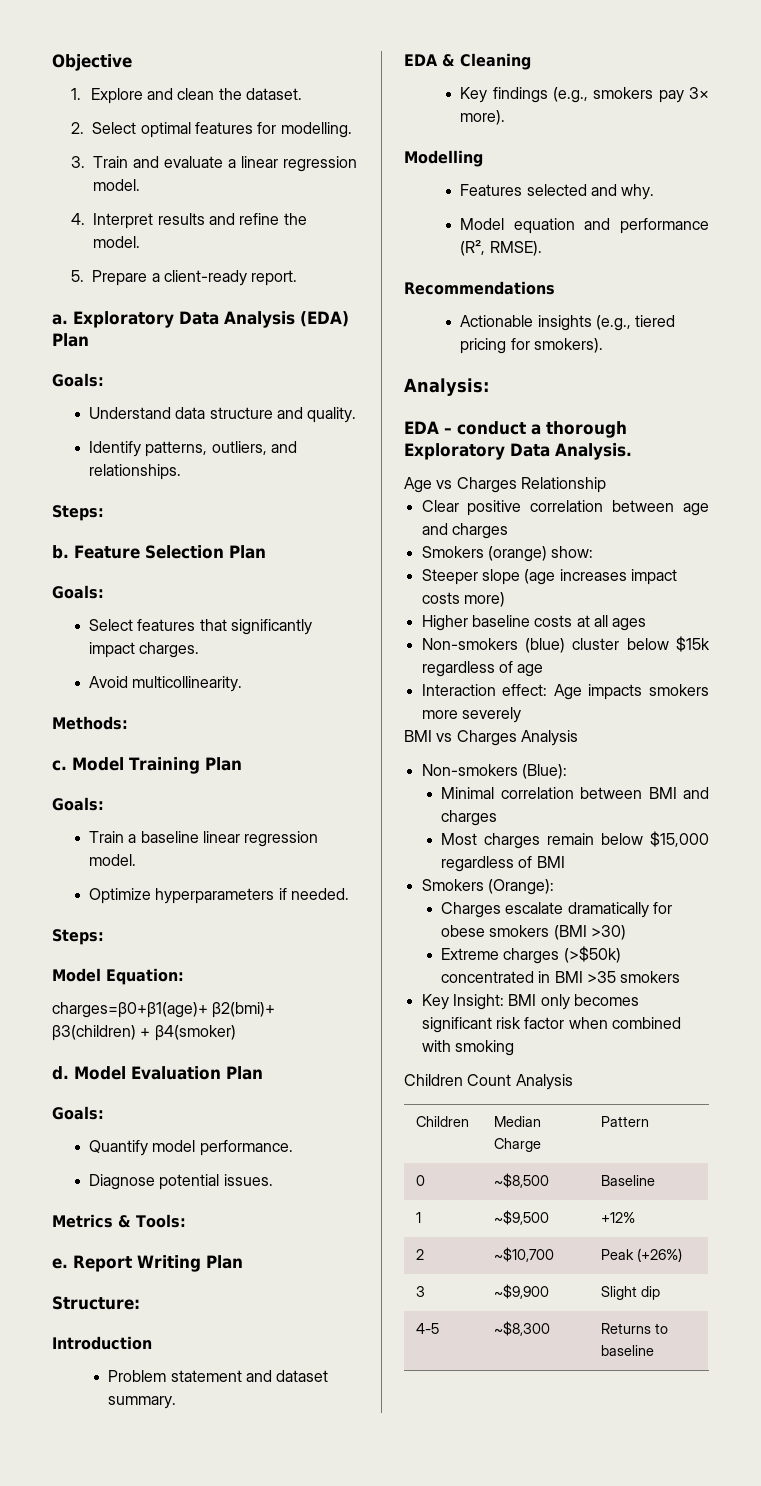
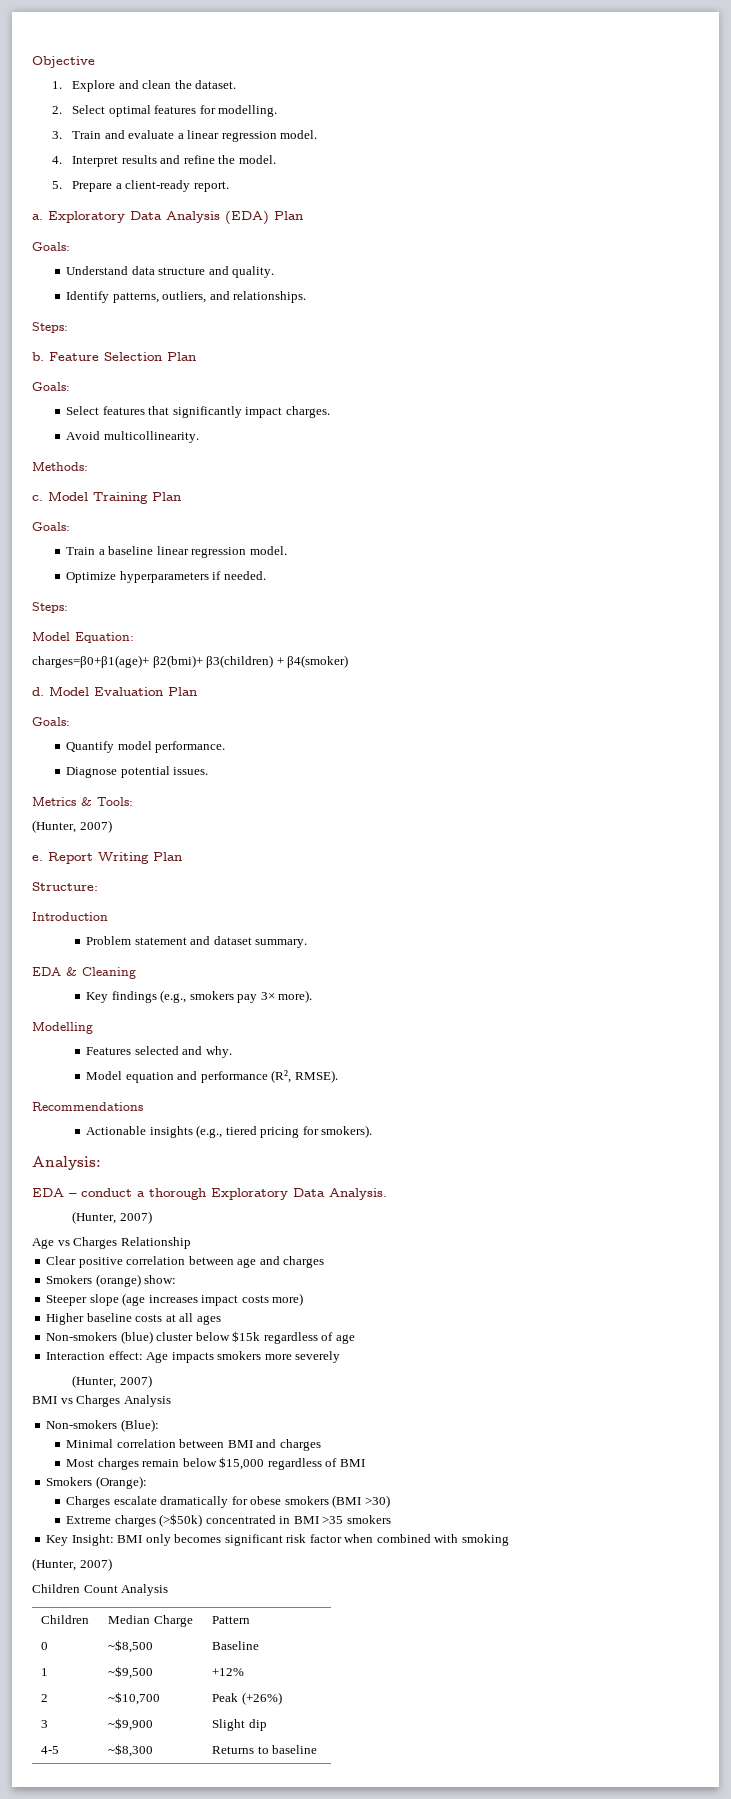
  Metrics & Tools:
+ (Hunter, 2007)
  EDA – conduct a thorough Exploratory Data Analysis.
+ (Hunter, 2007)
  Interaction effect: Age impacts smokers more severely
+ (Hunter, 2007)
  Key Insight: BMI only becomes significant risk factor when combined with smoking
+ (Hunter, 2007)

